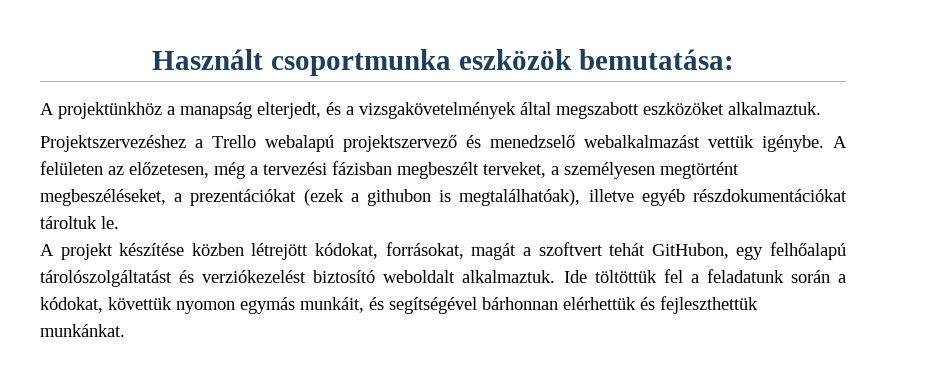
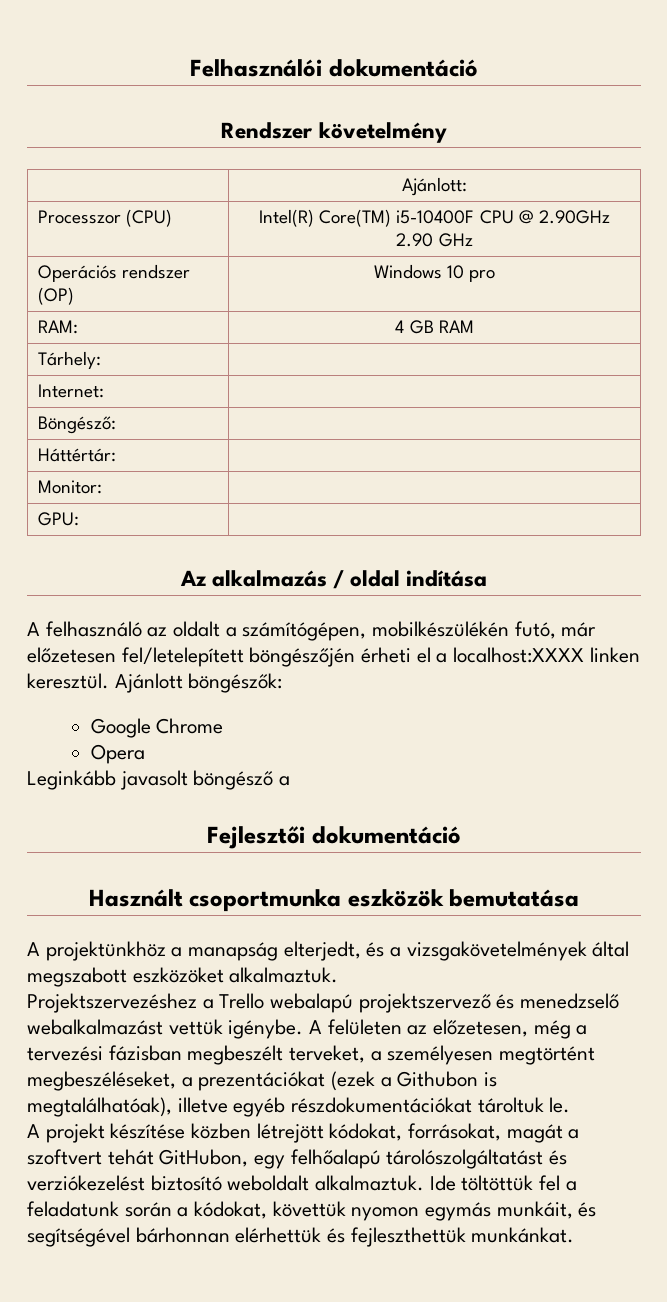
+ Felhasználói dokumentáció
+ Rendszer követelmény
+ | Ajánlott:
+ Processzor (CPU) | Intel(R) Core(TM) i5-10400F CPU @ 2.90GHz 2.90 GHz
+ Operációs rendszer (OP) | Windows 10 pro
+ RAM: | 4 GB RAM
+ Tárhely: |
+ Internet: |
+ Böngésző: |
+ Háttértár: |
+ Monitor: |
+ GPU: |
+ Az alkalmazás / oldal indítása
+ A felhasználó az oldalt a számítógépen, mobilkészülékén futó, már előzetesen fel/letelepített böngészőjén érheti el a localhost:XXXX linken keresztül. Ajánlott böngészők:
+ Google Chrome
+ Opera
+ Leginkább javasolt böngésző a
+ Fejlesztői dokumentáció
- Használt csoportmunka eszközök bemutatása:
+ Használt csoportmunka eszközök bemutatása
- A felületen az előzetesen, még a tervezési fázisban megbeszélt terveket, a személyesen megtörtént megbeszéléseket, a prezentációkat (ezek a githubon is megtalálhatóak), illetve egyéb részdokumentációkat tároltuk le.
+ A felületen az előzetesen, még a tervezési fázisban megbeszélt terveket, a személyesen megtörtént megbeszéléseket, a prezentációkat (ezek a Githubon is megtalálhatóak), illetve egyéb részdokumentációkat tároltuk le.

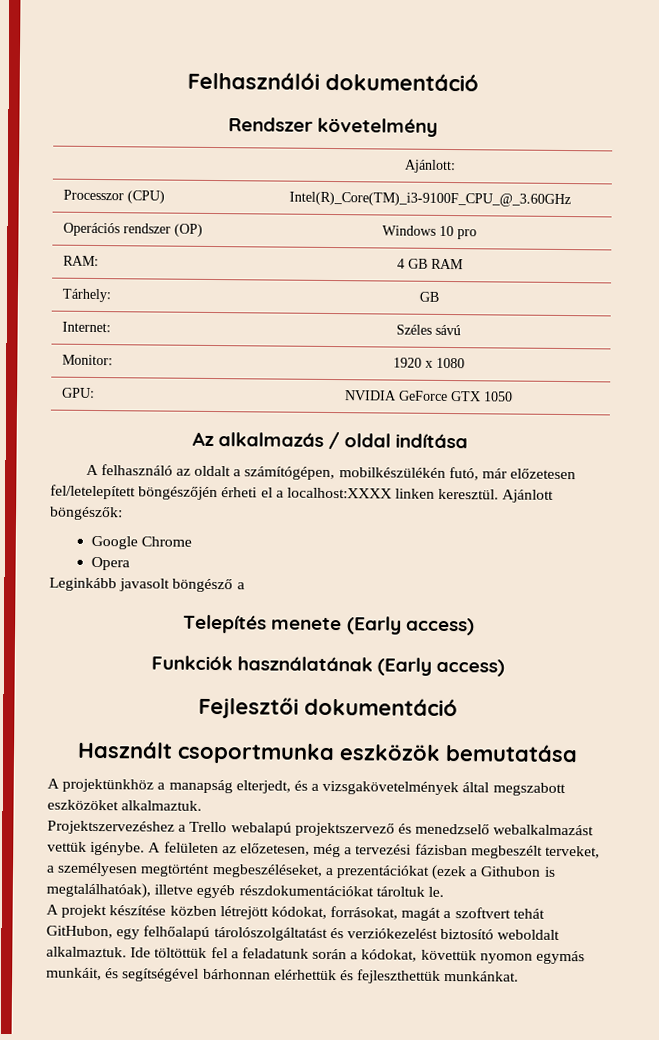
- Processzor (CPU) | Intel(R) Core(TM) i5-10400F CPU @ 2.90GHz 2.90 GHz
+ Processzor (CPU) | Intel(R)_Core(TM)_i3-9100F_CPU_@_3.60GHz
- Tárhely: |
+ Tárhely: | GB
- Internet: |
- Böngésző: |
- Háttértár: |
+ Internet: | Széles sávú
- Monitor: |
- GPU: |
+ Monitor: | 1920 x 1080
+ GPU: | NVIDIA GeForce GTX 1050
+ Telepítés menete (Early access)
+ Funkciók használatának (Early access)

